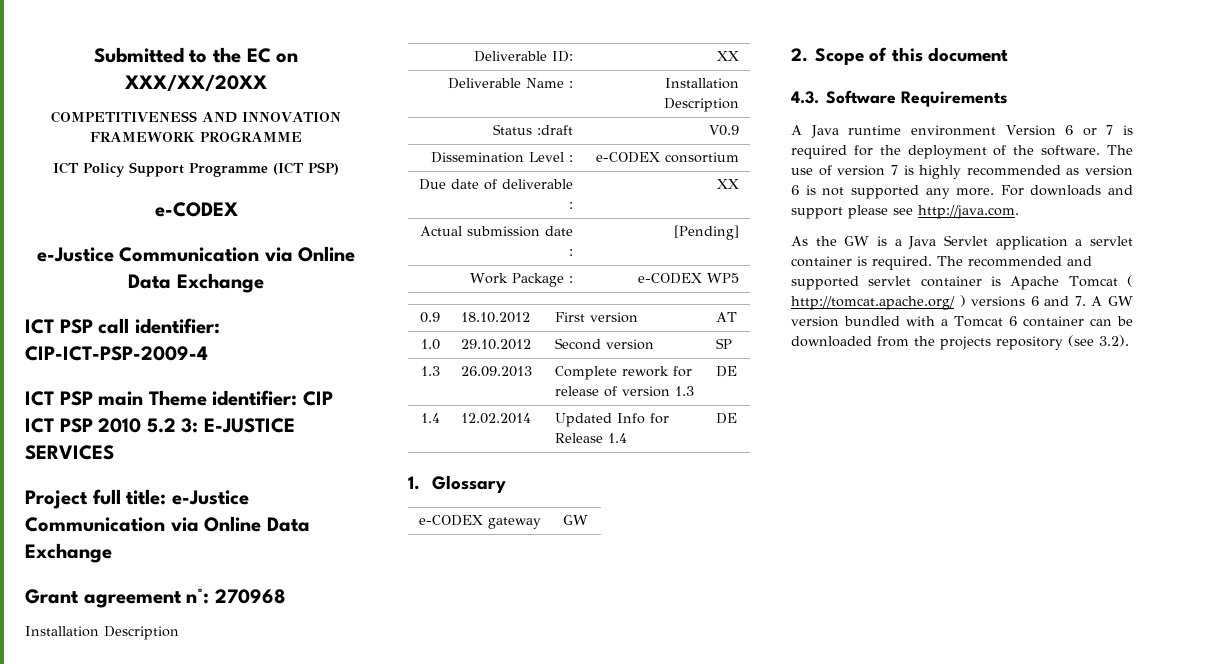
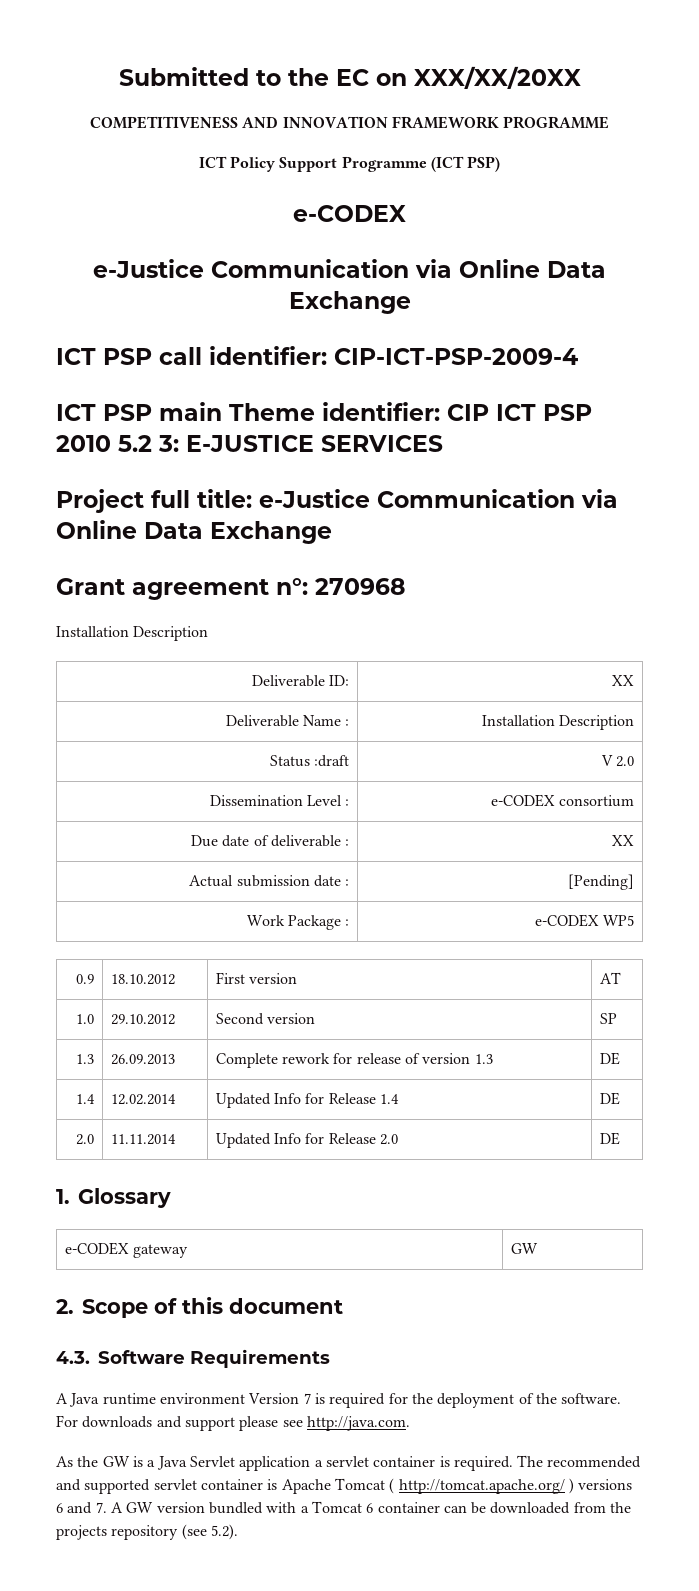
- Status :draft | V0.9
+ Status :draft | V 2.0
+ 2.0 | 11.11.2014 | Updated Info for Release 2.0 | DE
- A Java runtime environment Version 6 or 7 is required for the deployment of the software.
+ A Java runtime environment Version 7 is required for the deployment of the software.
- The use of version 7 is highly recommended as version 6 is not supported any more.
- The recommended and supported servlet container is Apache Tomcat ( http://tomcat.apache.org/ ) versions 6 and 7. A GW version bundled with a Tomcat 6 container can be downloaded from the projects repository (see 3.2).
+ The recommended and supported servlet container is Apache Tomcat ( http://tomcat.apache.org/ ) versions 6 and 7. A GW version bundled with a Tomcat 6 container can be downloaded from the projects repository (see 5.2).

